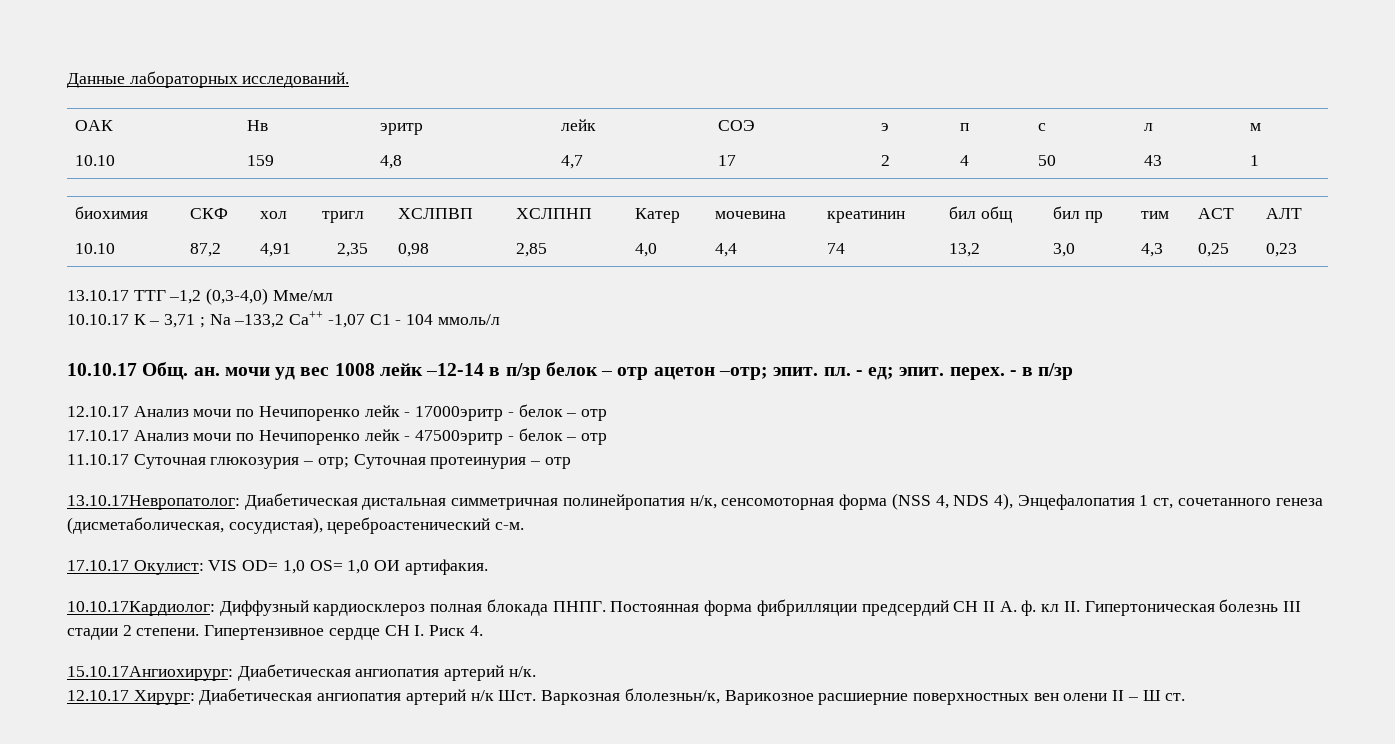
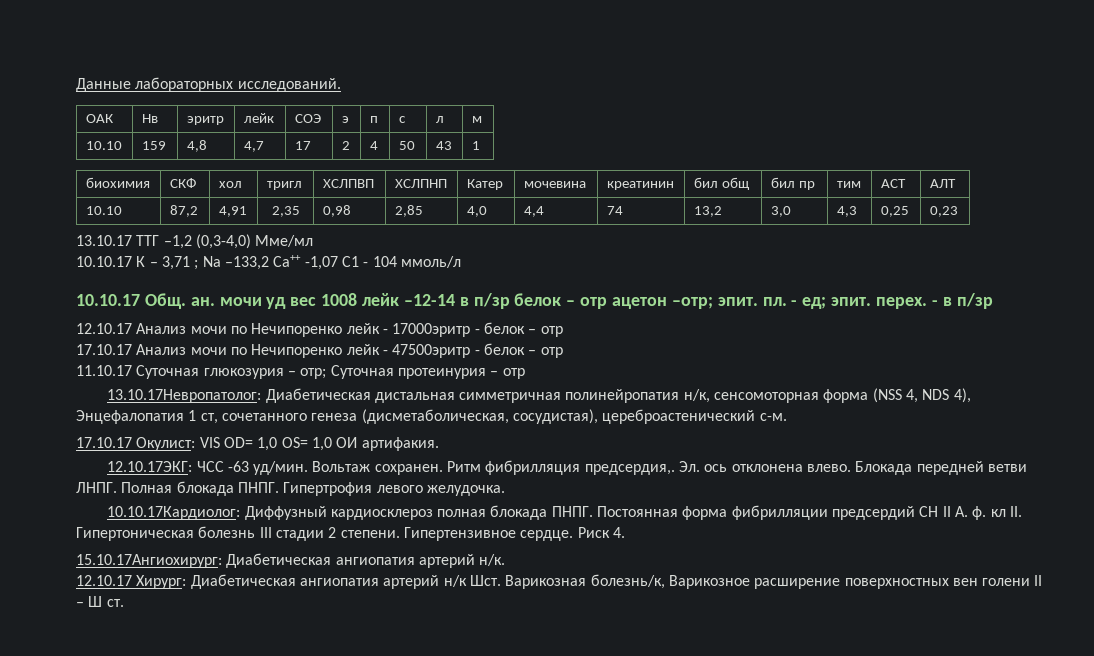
+ 12.10.17ЭКГ: ЧСС -63 уд/мин. Вольтаж сохранен. Ритм фибрилляция предсердия,. Эл. ось отклонена влево. Блокада передней ветви ЛНПГ. Полная блокада ПНПГ. Гипертрофия левого желудочка.
- Гипертензивное сердце СН I. Риск 4.
+ Гипертензивное сердце. Риск 4.
- 12.10.17 Хирург: Диабетическая ангиопатия артерий н/к Шcт. Варкозная блолезньн/к, Варикозное расшиерние поверхностных вен олени II – Ш ст.
+ 12.10.17 Хирург: Диабетическая ангиопатия артерий н/к Шcт. Варикозная болезнь/к, Варикозное расширение поверхностных вен голени II – Ш ст.

